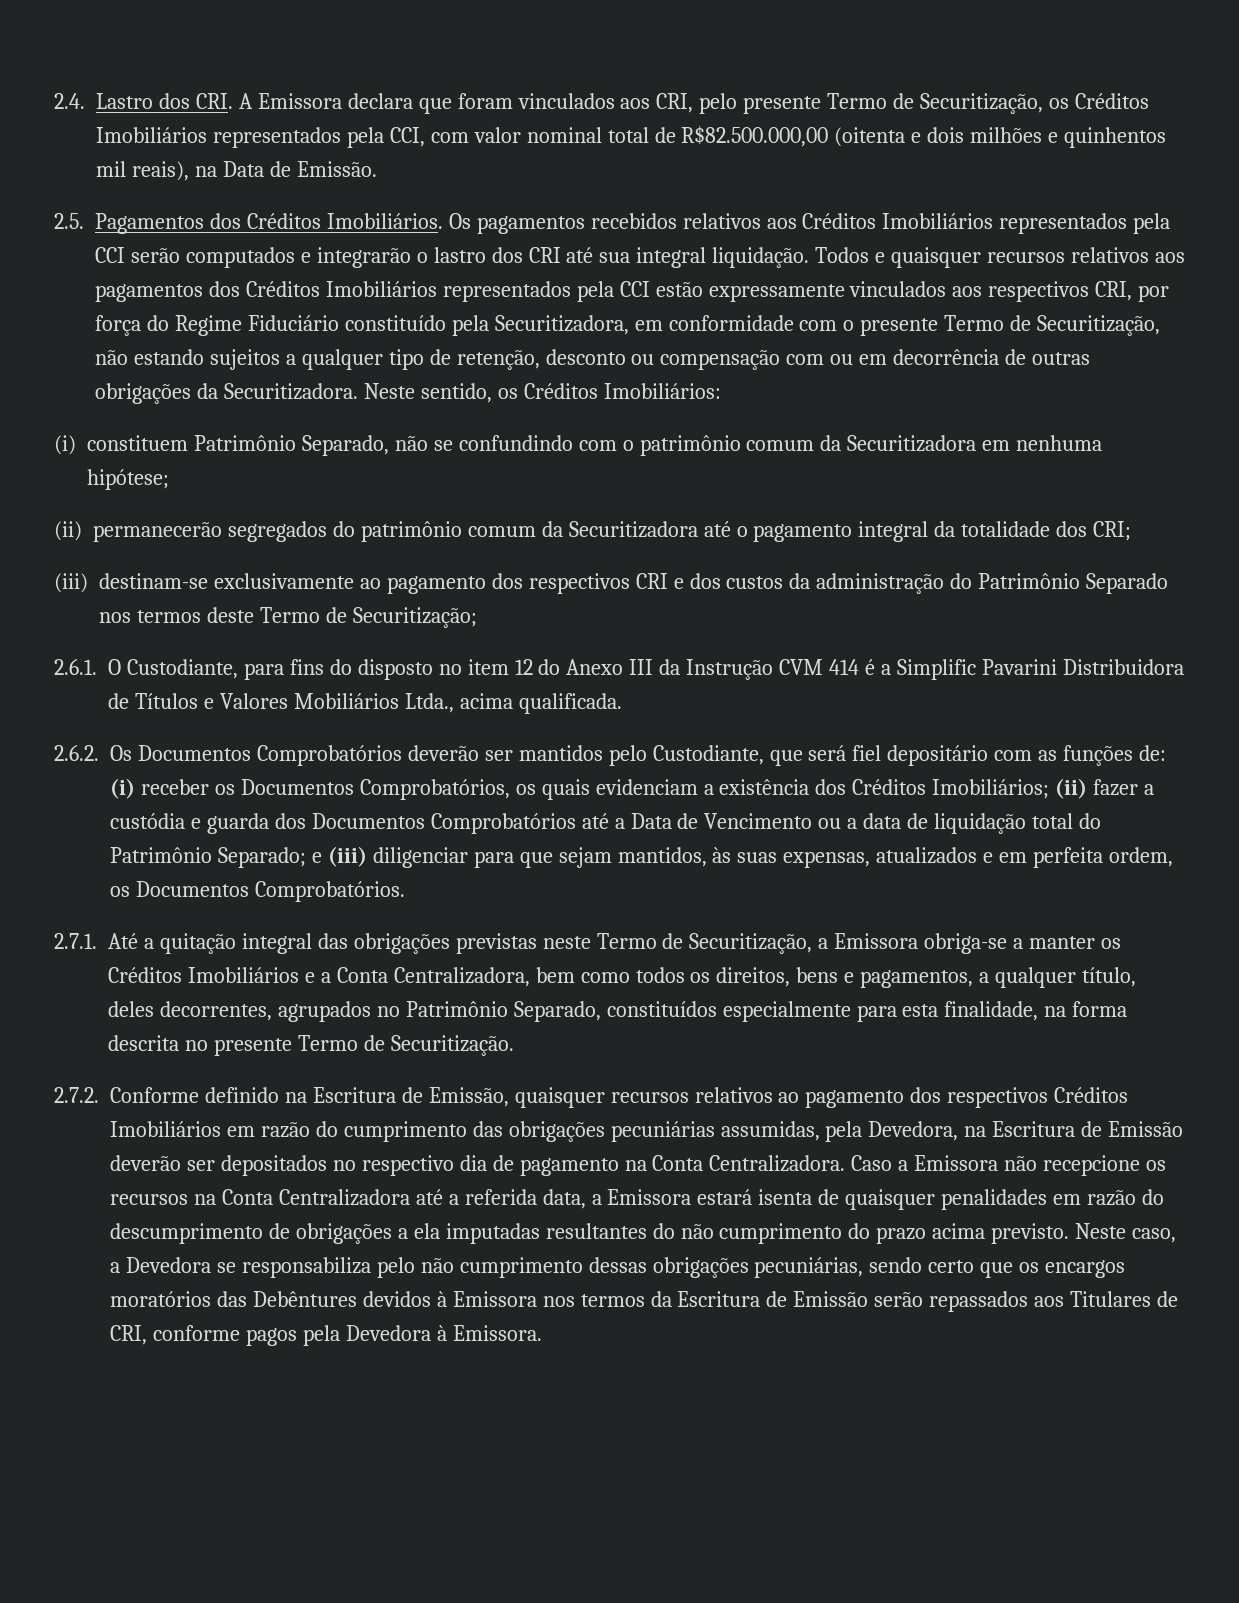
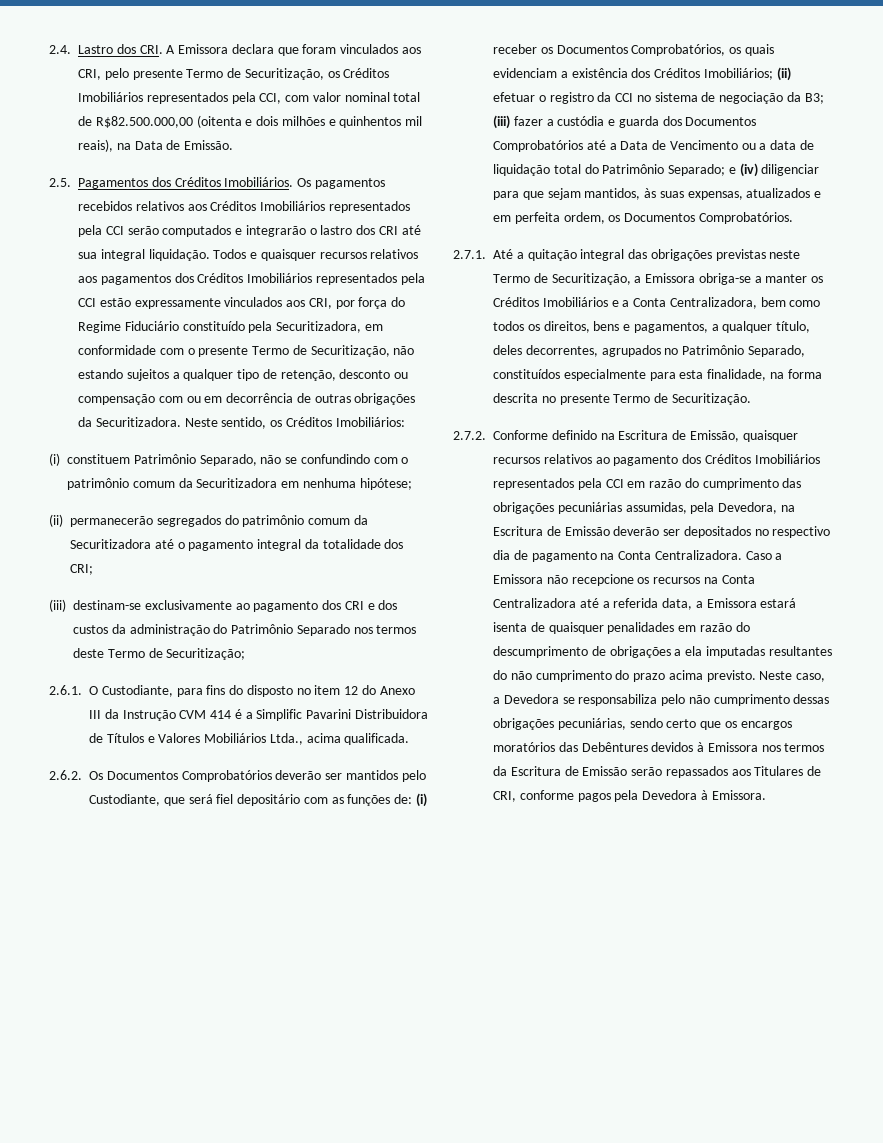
- Todos e quaisquer recursos relativos aos pagamentos dos Créditos Imobiliários representados pela CCI estão expressamente vinculados aos respectivos CRI, por força do Regime Fiduciário constituído pela Securitizadora, em conformidade com o presente Termo de Securitização, não estando sujeitos a qualquer tipo de retenção, desconto ou compensação com ou em decorrência de outras obrigações da Securitizadora.
+ Todos e quaisquer recursos relativos aos pagamentos dos Créditos Imobiliários representados pela CCI estão expressamente vinculados aos CRI, por força do Regime Fiduciário constituído pela Securitizadora, em conformidade com o presente Termo de Securitização, não estando sujeitos a qualquer tipo de retenção, desconto ou compensação com ou em decorrência de outras obrigações da Securitizadora.
- (iii) destinam-se exclusivamente ao pagamento dos respectivos CRI e dos custos da administração do Patrimônio Separado nos termos deste Termo de Securitização;
+ (iii) destinam-se exclusivamente ao pagamento dos CRI e dos custos da administração do Patrimônio Separado nos termos deste Termo de Securitização;
- (ii) fazer a custódia e guarda dos Documentos Comprobatórios até a Data de Vencimento ou a data de liquidação total do Patrimônio Separado;
+ (ii) efetuar o registro da CCI no sistema de negociação da B3; (iii) fazer a custódia e guarda dos Documentos Comprobatórios até a Data de Vencimento ou a data de liquidação total do Patrimônio Separado;
- e (iii) diligenciar para que sejam mantidos, às suas expensas, atualizados e em perfeita ordem, os Documentos Comprobatórios.
+ e (iv) diligenciar para que sejam mantidos, às suas expensas, atualizados e em perfeita ordem, os Documentos Comprobatórios.
- 2.7.2. Conforme definido na Escritura de Emissão, quaisquer recursos relativos ao pagamento dos respectivos Créditos Imobiliários em razão do cumprimento das obrigações pecuniárias assumidas, pela Devedora, na Escritura de Emissão deverão ser depositados no respectivo dia de pagamento na Conta Centralizadora.
+ 2.7.2. Conforme definido na Escritura de Emissão, quaisquer recursos relativos ao pagamento dos Créditos Imobiliários representados pela CCI em razão do cumprimento das obrigações pecuniárias assumidas, pela Devedora, na Escritura de Emissão deverão ser depositados no respectivo dia de pagamento na Conta Centralizadora.

